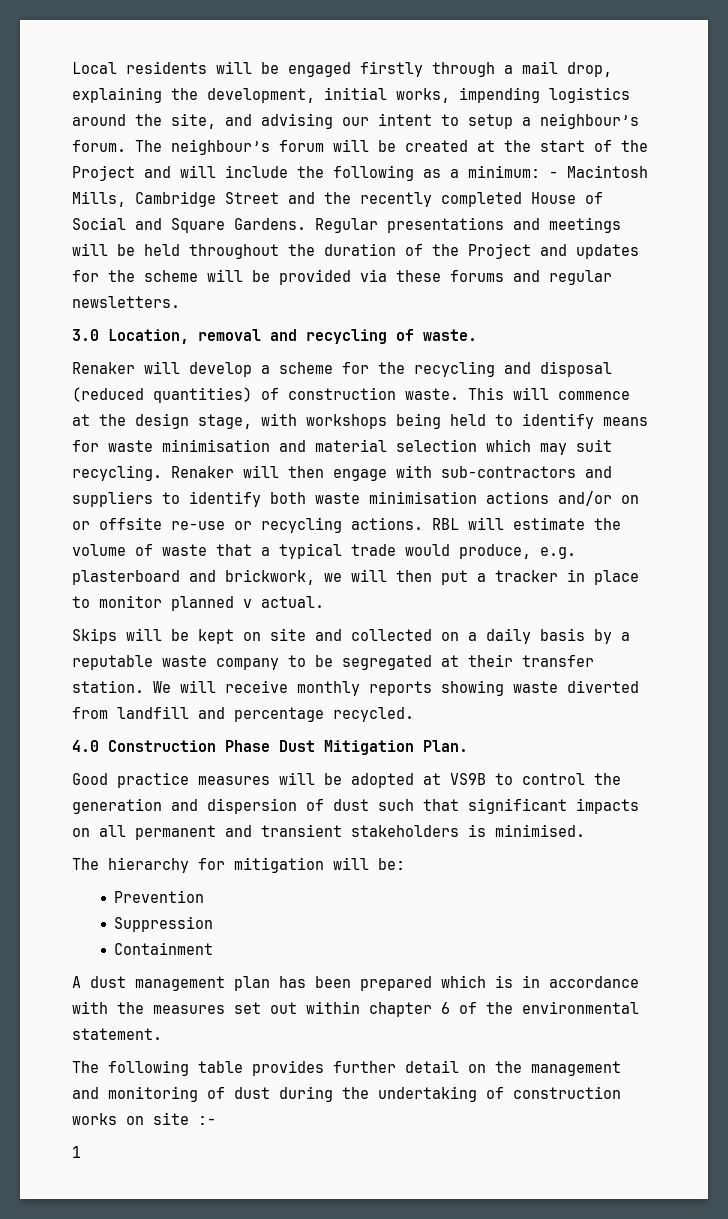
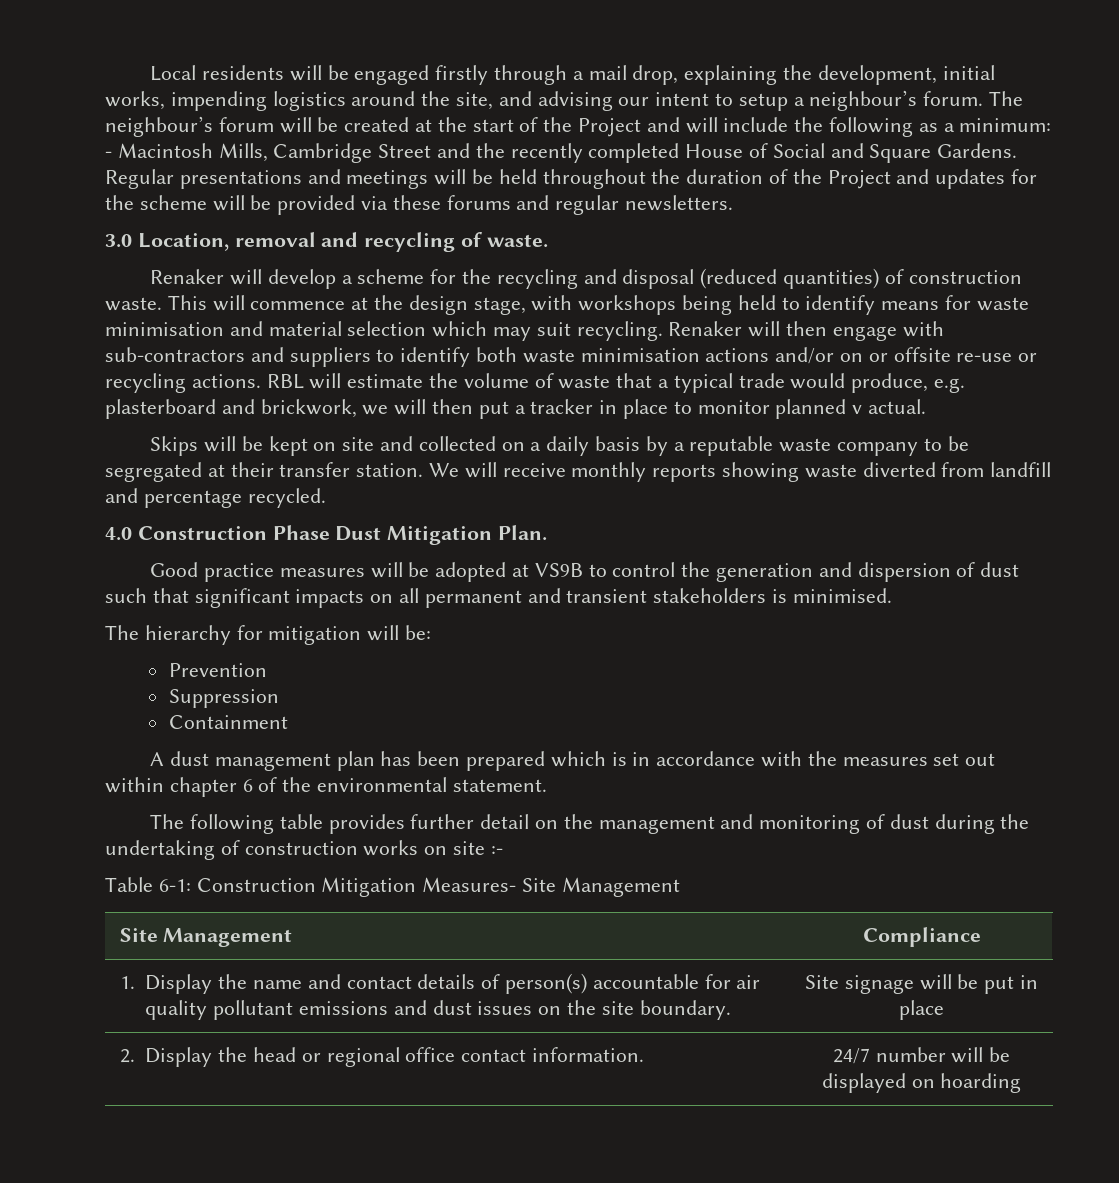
- 1
+ Table 6-1: Construction Mitigation Measures- Site Management
+ Site Management | Compliance
+ 1. Display the name and contact details of person(s) accountable for air quality pollutant emissions and dust issues on the site boundary. | Site signage will be put in place
+ 2. Display the head or regional office contact information. | 24/7 number will be displayed on hoarding

